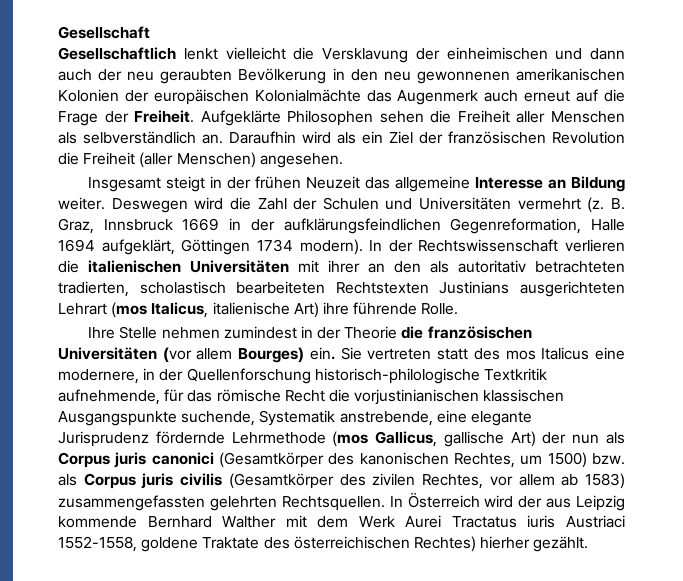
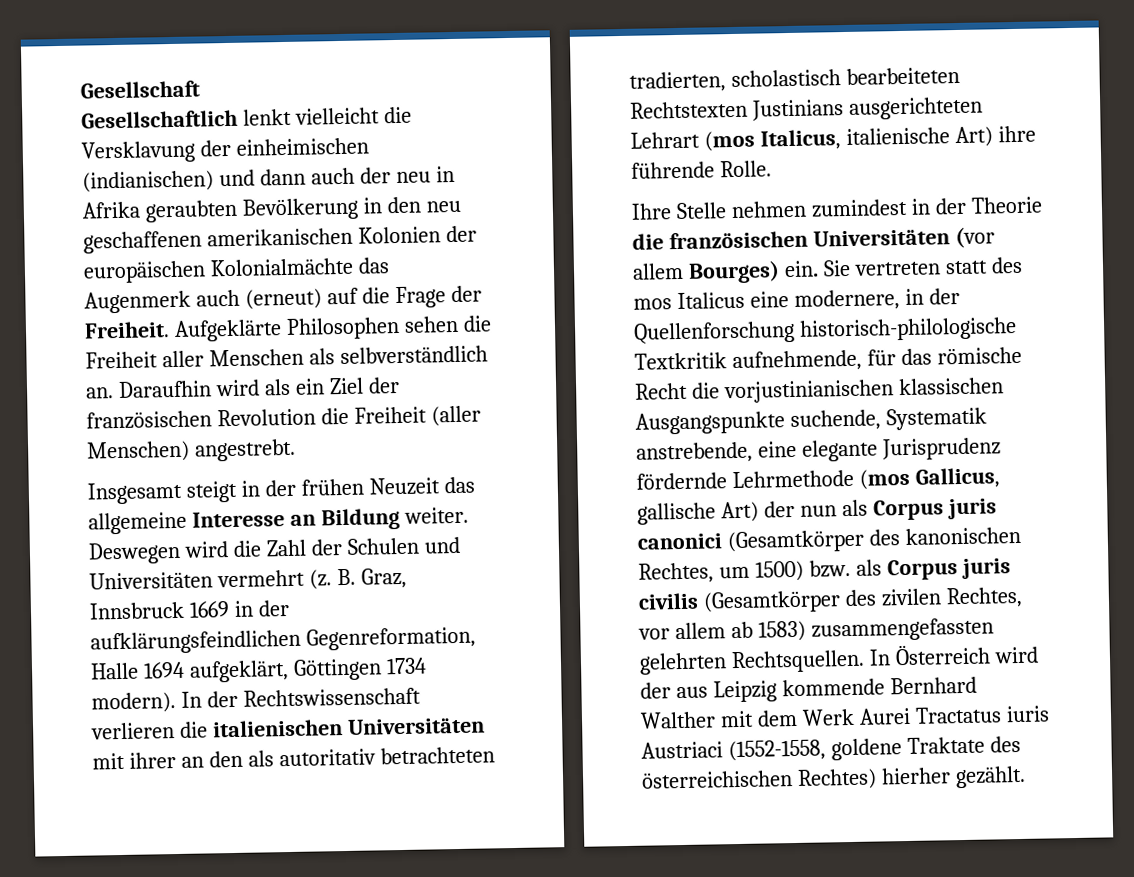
- Gesellschaftlich lenkt vielleicht die Versklavung der einheimischen und dann auch der neu geraubten Bevölkerung in den neu gewonnenen amerikanischen Kolonien der europäischen Kolonialmächte das Augenmerk auch erneut auf die Frage der Freiheit.
+ Gesellschaftlich lenkt vielleicht die Versklavung der einheimischen (indianischen) und dann auch der neu in Afrika geraubten Bevölkerung in den neu geschaffenen amerikanischen Kolonien der europäischen Kolonialmächte das Augenmerk auch (erneut) auf die Frage der Freiheit.
- Daraufhin wird als ein Ziel der französischen Revolution die Freiheit (aller Menschen) angesehen.
+ Daraufhin wird als ein Ziel der französischen Revolution die Freiheit (aller Menschen) angestrebt.
- In Österreich wird der aus Leipzig kommende Bernhard Walther mit dem Werk Aurei Tractatus iuris Austriaci 1552-1558, goldene Traktate des österreichischen Rechtes) hierher gezählt.
+ In Österreich wird der aus Leipzig kommende Bernhard Walther mit dem Werk Aurei Tractatus iuris Austriaci (1552-1558, goldene Traktate des österreichischen Rechtes) hierher gezählt.

